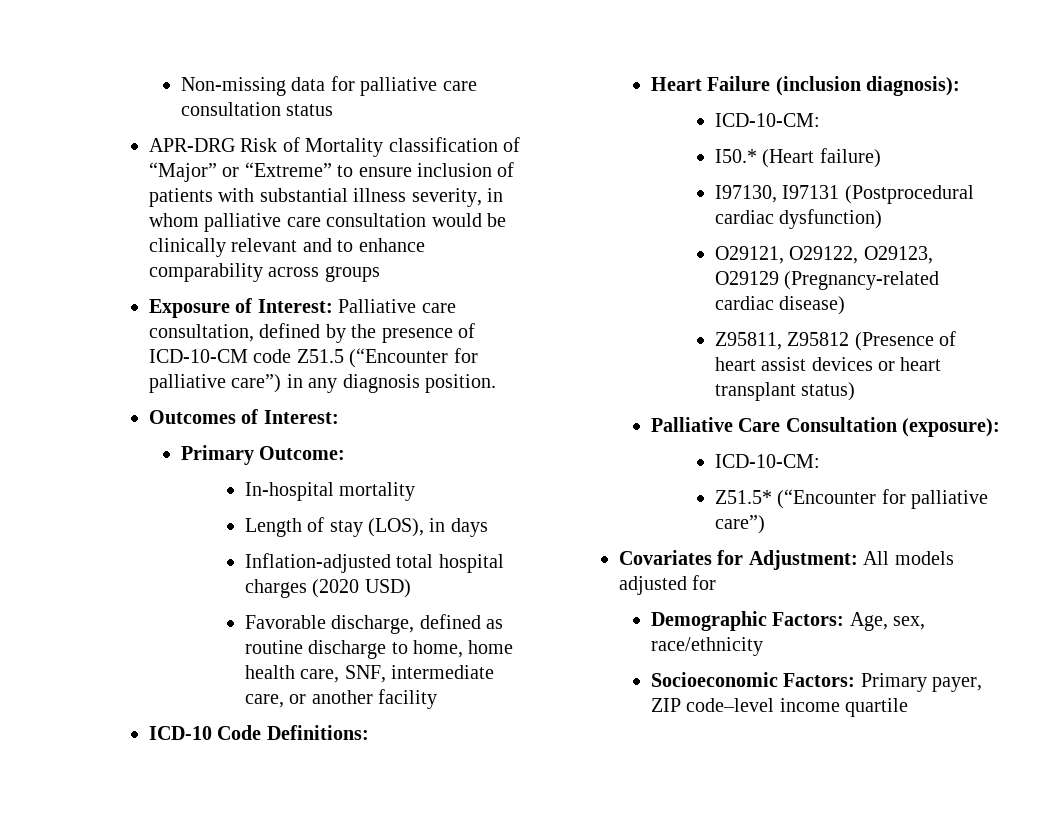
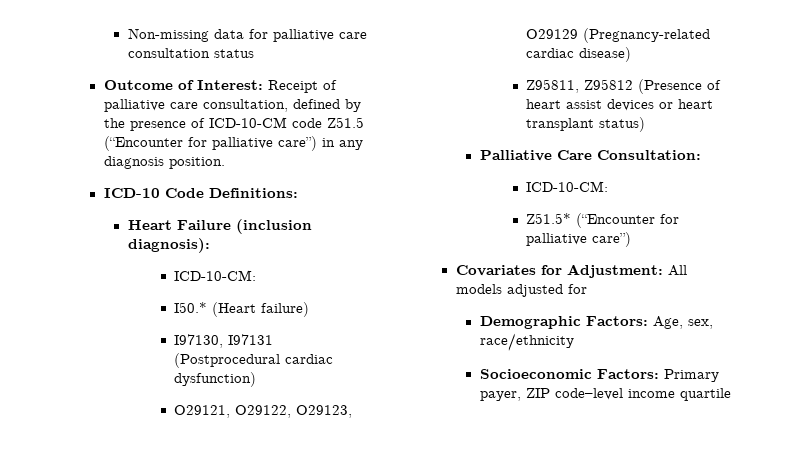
- APR-DRG Risk of Mortality classification of “Major” or “Extreme” to ensure inclusion of patients with substantial illness severity, in whom palliative care consultation would be clinically relevant and to enhance comparability across groups
- Exposure of Interest: Palliative care consultation, defined by the presence of ICD-10-CM code Z51.5 (“Encounter for palliative care”) in any diagnosis position.
+ Outcome of Interest: Receipt of palliative care consultation, defined by the presence of ICD-10-CM code Z51.5 (“Encounter for palliative care”) in any diagnosis position.
- Outcomes of Interest:
- Primary Outcome:
- In-hospital mortality
- Length of stay (LOS), in days
- Inflation-adjusted total hospital charges (2020 USD)
- Favorable discharge, defined as routine discharge to home, home health care, SNF, intermediate care, or another facility
- Palliative Care Consultation (exposure):
+ Palliative Care Consultation:

